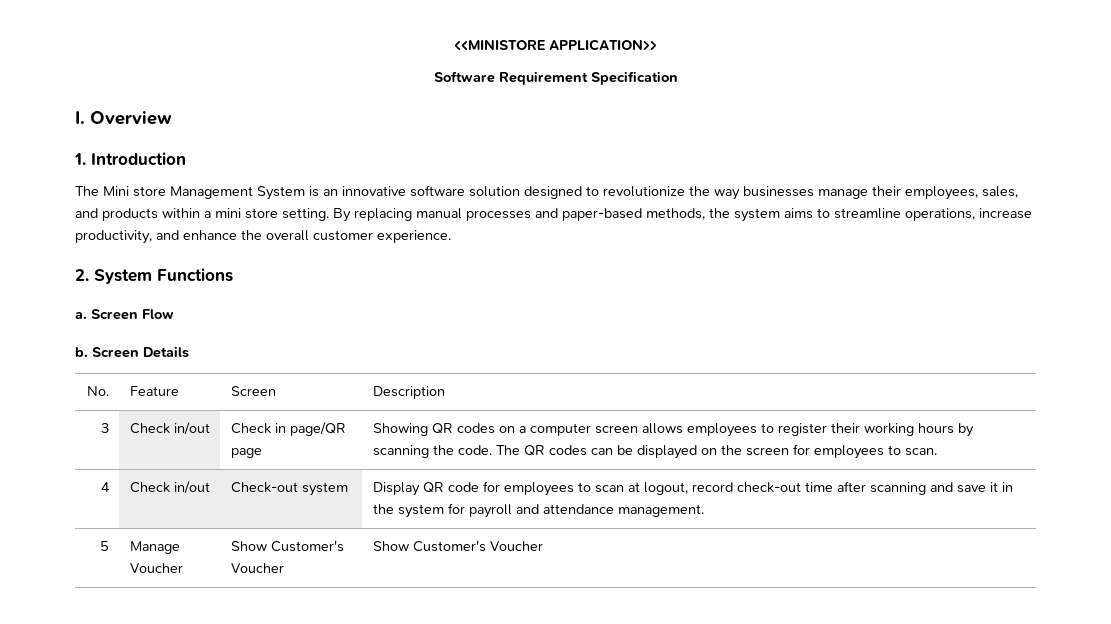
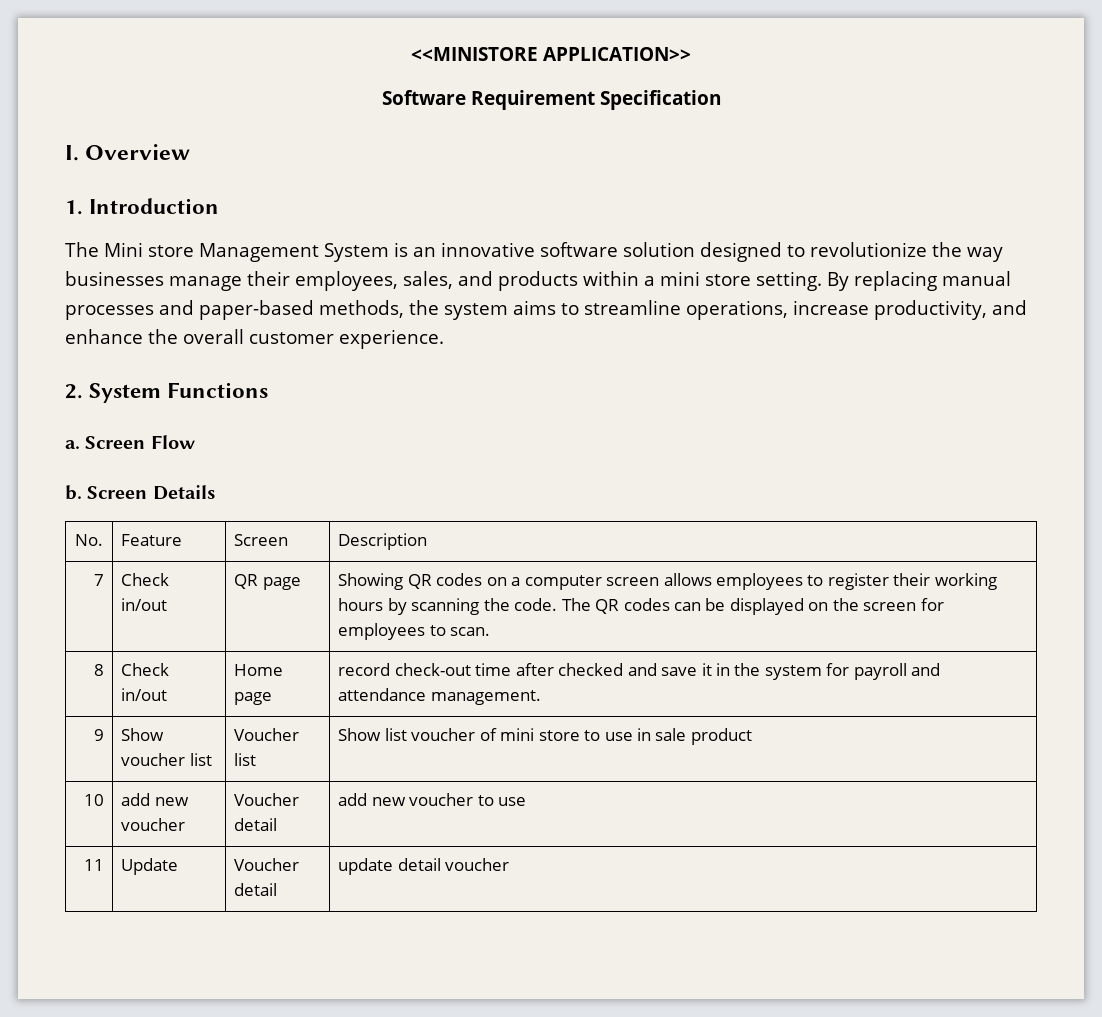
- 3 | Check in/out | Check in page/QR page | Showing QR codes on a computer screen allows employees to register their working hours by scanning the code. The QR codes can be displayed on the screen for employees to scan.
+ 7 | Check in/out | QR page | Showing QR codes on a computer screen allows employees to register their working hours by scanning the code. The QR codes can be displayed on the screen for employees to scan.
- 4 | Check in/out | Check-out system | Display QR code for employees to scan at logout, record check-out time after scanning and save it in the system for payroll and attendance management.
+ 8 | Check in/out | Home page | record check-out time after checked and save it in the system for payroll and attendance management.
- 5 | Manage Voucher | Show Customer's Voucher | Show Customer's Voucher
+ 9 | Show voucher list | Voucher list | Show list voucher of mini store to use in sale product
+ 10 | add new voucher | Voucher detail | add new voucher to use
+ 11 | Update | Voucher detail | update detail voucher

